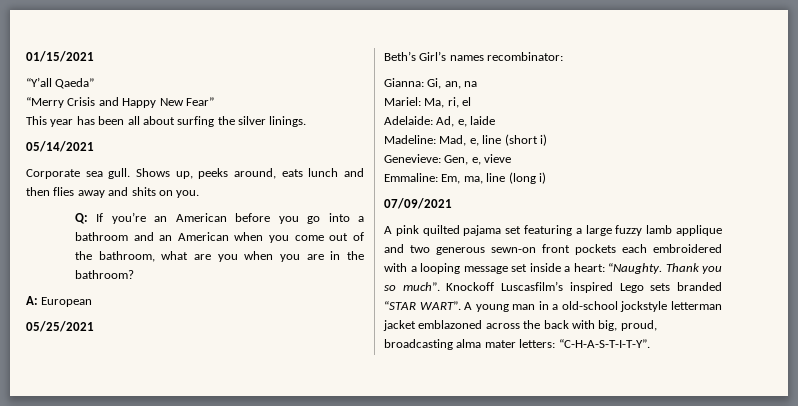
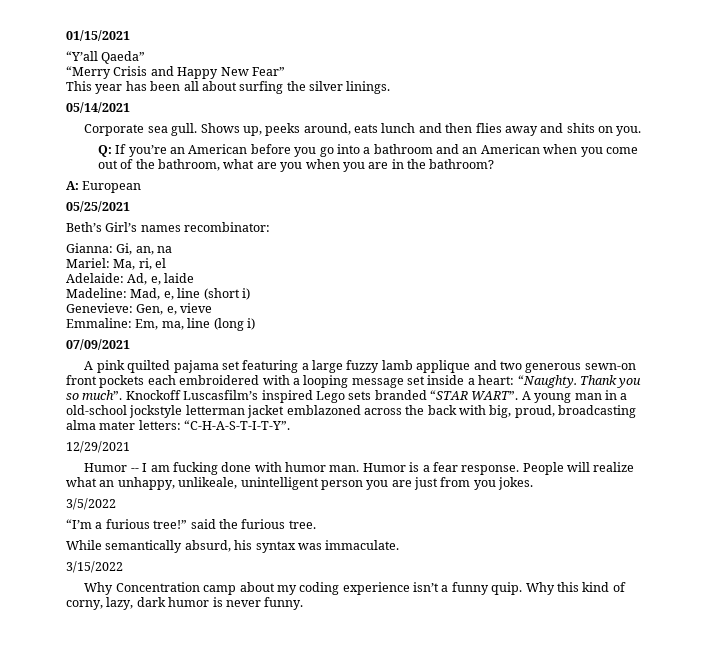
+ 12/29/2021
+ Humor -- I am fucking done with humor man. Humor is a fear response. People will realize what an unhappy, unlikeale, unintelligent person you are just from you jokes.
+ 3/5/2022
+ “I’m a furious tree!” said the furious tree.
+ While semantically absurd, his syntax was immaculate.
+ 3/15/2022
+ Why Concentration camp about my coding experience isn’t a funny quip. Why this kind of corny, lazy, dark humor is never funny.

